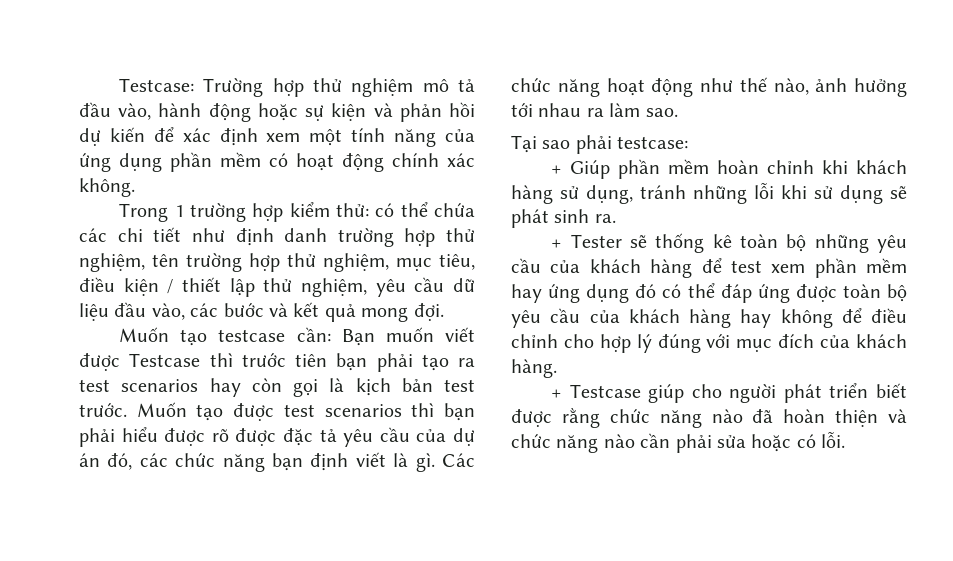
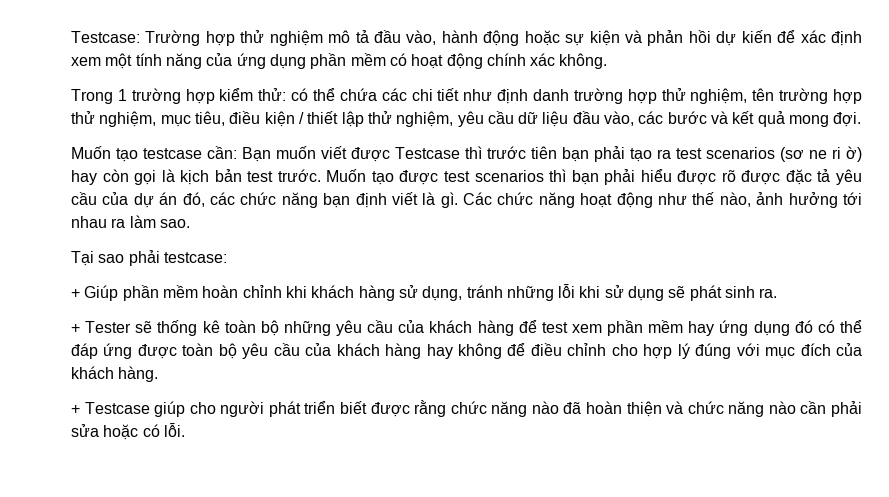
- Muốn tạo testcase cần: Bạn muốn viết được Testcase thì trước tiên bạn phải tạo ra test scenarios hay còn gọi là kịch bản test trước.
+ Muốn tạo testcase cần: Bạn muốn viết được Testcase thì trước tiên bạn phải tạo ra test scenarios (sơ ne ri ờ) hay còn gọi là kịch bản test trước.

